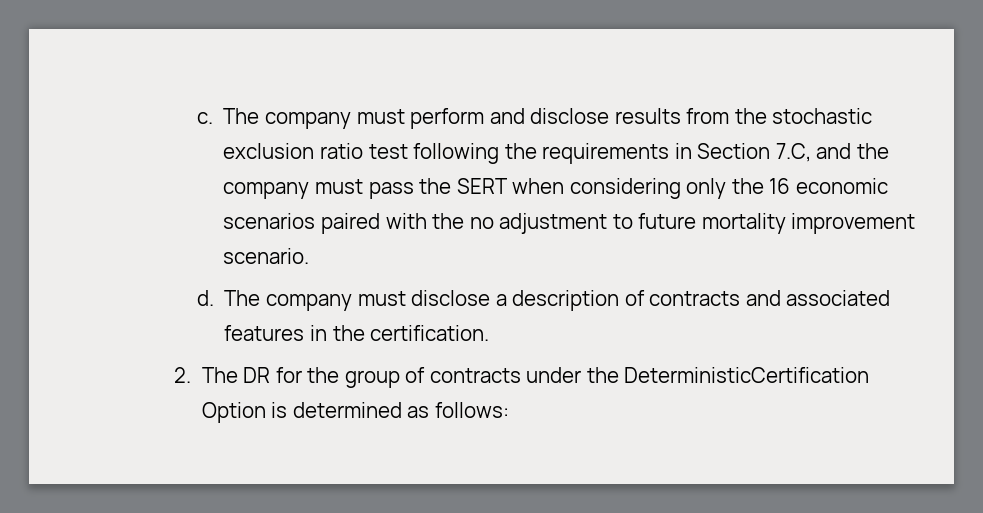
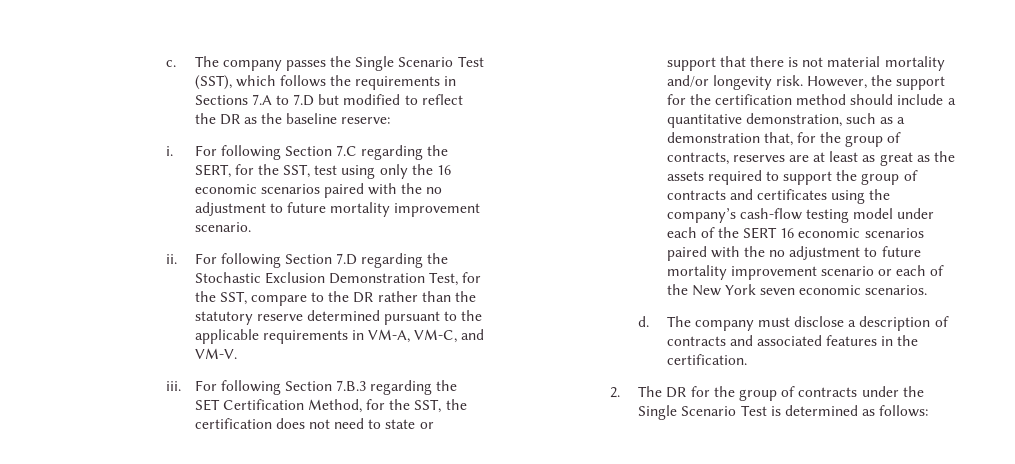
- The company must perform and disclose results from the stochastic exclusion ratio test following the requirements in Section 7.C, and the company must pass the SERT when considering only the 16 economic scenarios paired with the no adjustment to future mortality improvement scenario.
+ The company passes the Single Scenario Test (SST), which follows the requirements in Sections 7.A to 7.D but modified to reflect the DR as the baseline reserve:
+ i. For following Section 7.C regarding the SERT, for the SST, test using only the 16 economic scenarios paired with the no adjustment to future mortality improvement scenario.
+ ii. For following Section 7.D regarding the Stochastic Exclusion Demonstration Test, for the SST, compare to the DR rather than the statutory reserve determined pursuant to the applicable requirements in VM-A, VM-C, and VM-V.
+ iii. For following Section 7.B.3 regarding the SET Certification Method, for the SST, the certification does not need to state or support that there is not material mortality and/or longevity risk. However, the support for the certification method should include a quantitative demonstration, such as a demonstration that, for the group of contracts, reserves are at least as great as the assets required to support the group of contracts and certificates using the company’s cash-flow testing model under each of the SERT 16 economic scenarios paired with the no adjustment to future mortality improvement scenario or each of the New York seven economic scenarios.
- 2. The DR for the group of contracts under the DeterministicCertification Option is determined as follows:
+ 2. The DR for the group of contracts under the Single Scenario Test is determined as follows:

